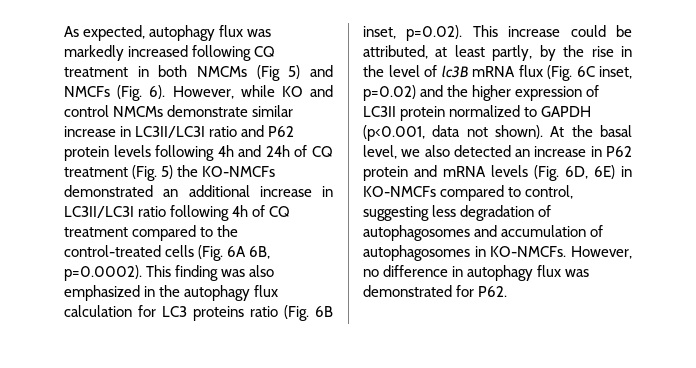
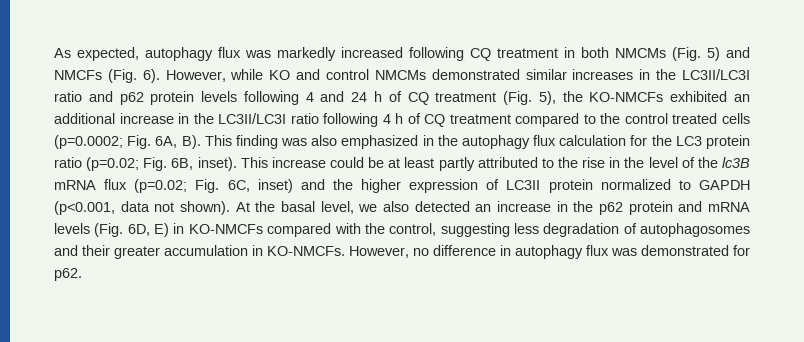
- As expected, autophagy flux was markedly increased following CQ treatment in both NMCMs (Fig 5) and NMCFs (Fig. 6).
+ As expected, autophagy flux was markedly increased following CQ treatment in both NMCMs (Fig. 5) and NMCFs (Fig. 6).
- However, while KO and control NMCMs demonstrate similar increase in LC3II/LC3I ratio and P62 protein levels following 4h and 24h of CQ treatment (Fig. 5) the KO-NMCFs demonstrated an additional increase in LC3II/LC3I ratio following 4h of CQ treatment compared to the control-treated cells (Fig. 6A 6B, p=0.0002). This finding was also emphasized in the autophagy flux calculation for LC3 proteins ratio (Fig. 6B inset, p=0.02). This increase could be attributed, at least partly, by the rise in the level of lc3B mRNA flux (Fig. 6C inset, p=0.02) and the higher expression of LC3II protein normalized to GAPDH (p<0.001, data not shown).
+ However, while KO and control NMCMs demonstrated similar increases in the LC3II/LC3I ratio and p62 protein levels following 4 and 24 h of CQ treatment (Fig. 5), the KO-NMCFs exhibited an additional increase in the LC3II/LC3I ratio following 4 h of CQ treatment compared to the control treated cells (p=0.0002; Fig. 6A, B). This finding was also emphasized in the autophagy flux calculation for the LC3 protein ratio (p=0.02; Fig. 6B, inset). This increase could be at least partly attributed to the rise in the level of the lc3B mRNA flux (p=0.02; Fig. 6C, inset) and the higher expression of LC3II protein normalized to GAPDH (p<0.001, data not shown).
- At the basal level, we also detected an increase in P62 protein and mRNA levels (Fig. 6D, 6E) in KO-NMCFs compared to control, suggesting less degradation of autophagosomes and accumulation of autophagosomes in KO-NMCFs.
+ At the basal level, we also detected an increase in the p62 protein and mRNA levels (Fig. 6D, E) in KO-NMCFs compared with the control, suggesting less degradation of autophagosomes and their greater accumulation in KO-NMCFs.
- However, no difference in autophagy flux was demonstrated for P62.
+ However, no difference in autophagy flux was demonstrated for p62.

